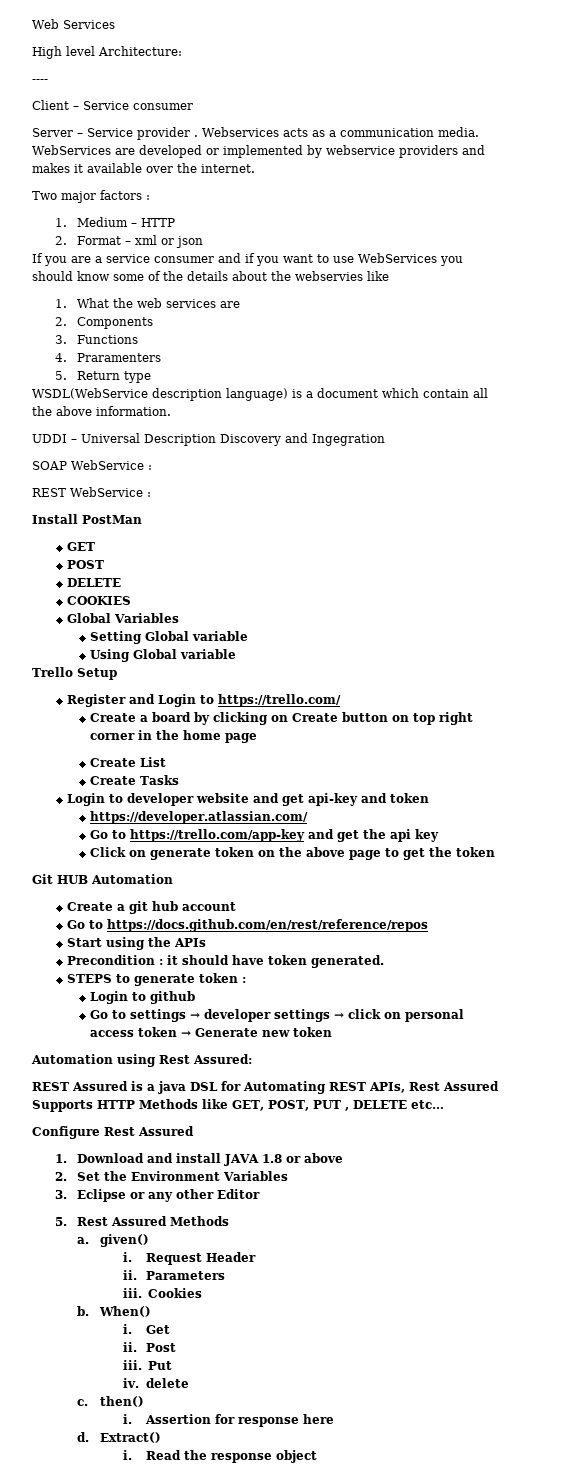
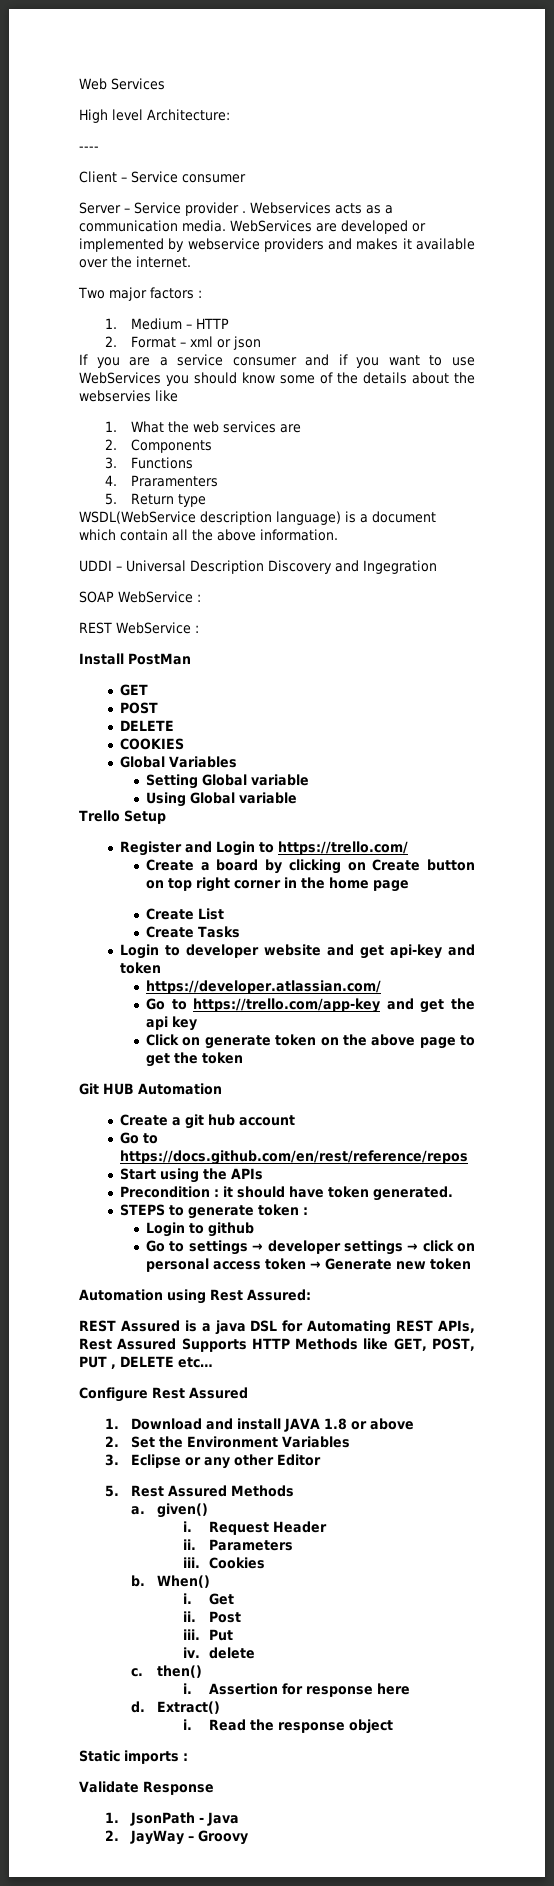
+ Static imports :
+ Validate Response
+ 1. JsonPath - Java
+ 2. JayWay – Groovy

